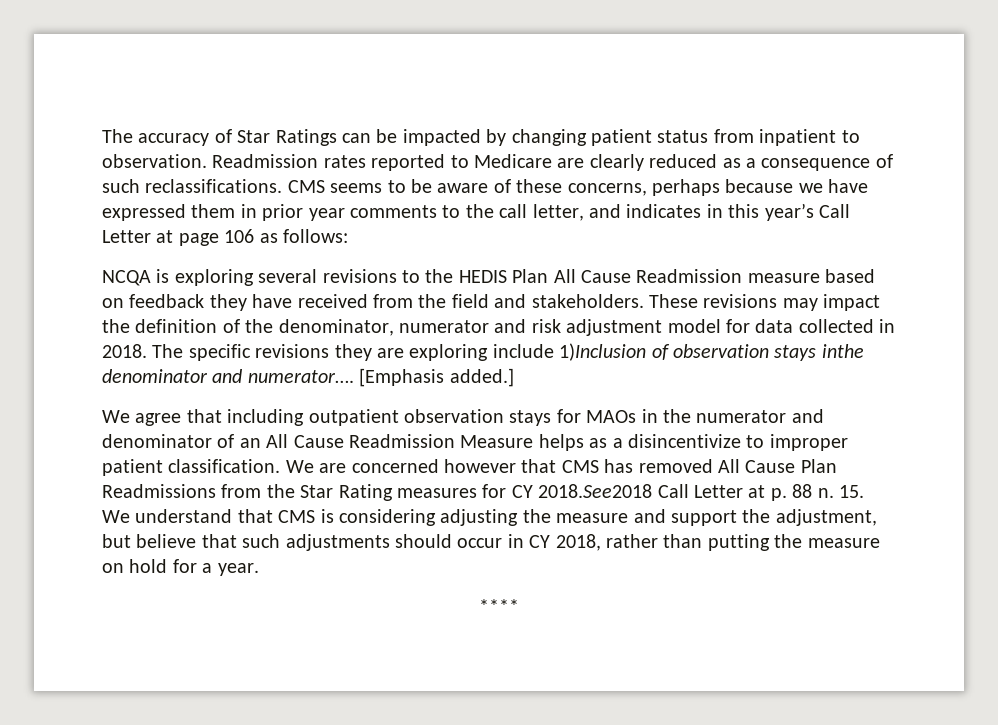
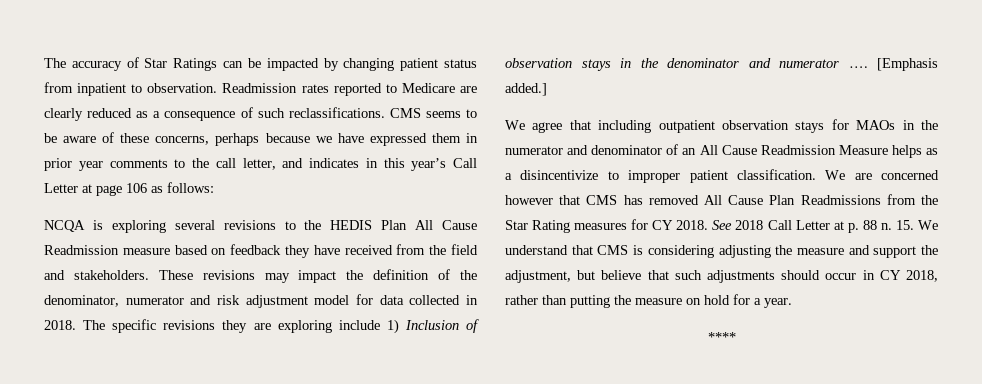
- The specific revisions they are exploring include 1)Inclusion of observation stays inthe denominator and numerator….
+ The specific revisions they are exploring include 1) Inclusion of observation stays in the denominator and numerator ….
- We are concerned however that CMS has removed All Cause Plan Readmissions from the Star Rating measures for CY 2018.See2018 Call Letter at p. 88 n.
+ We are concerned however that CMS has removed All Cause Plan Readmissions from the Star Rating measures for CY 2018. See 2018 Call Letter at p. 88 n.

